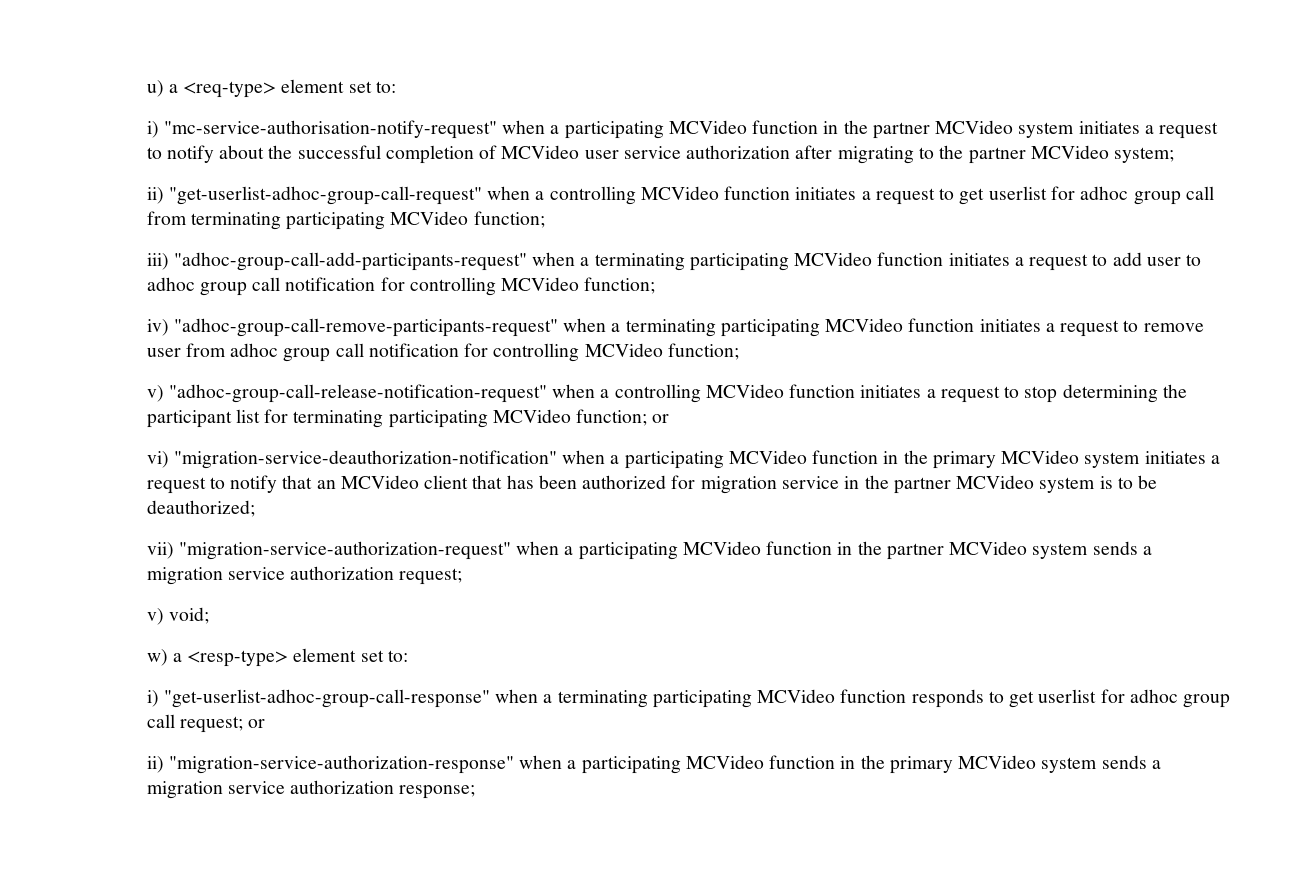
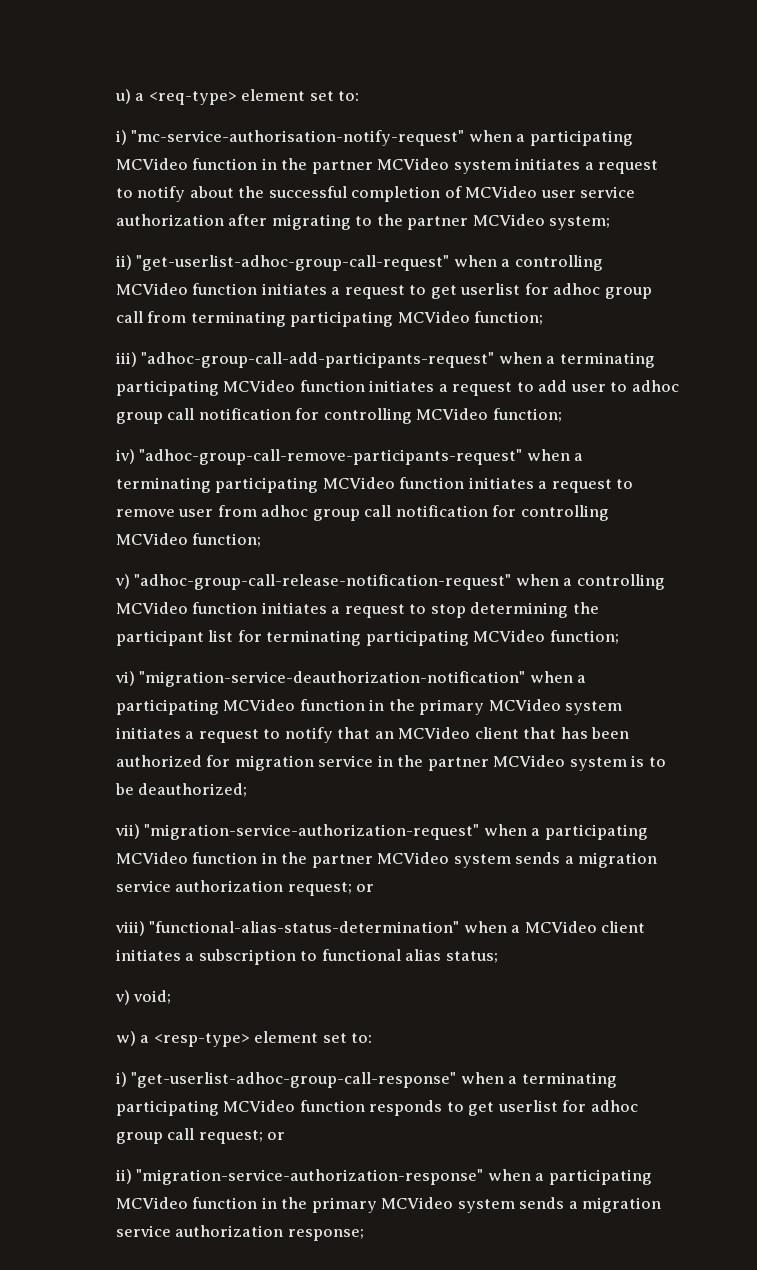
- v) "adhoc-group-call-release-notification-request" when a controlling MCVideo function initiates a request to stop determining the participant list for terminating participating MCVideo function; or
+ v) "adhoc-group-call-release-notification-request" when a controlling MCVideo function initiates a request to stop determining the participant list for terminating participating MCVideo function;
- vii) "migration-service-authorization-request" when a participating MCVideo function in the partner MCVideo system sends a migration service authorization request;
+ vii) "migration-service-authorization-request" when a participating MCVideo function in the partner MCVideo system sends a migration service authorization request; or
+ viii) "functional-alias-status-determination" when a MCVideo client initiates a subscription to functional alias status;

